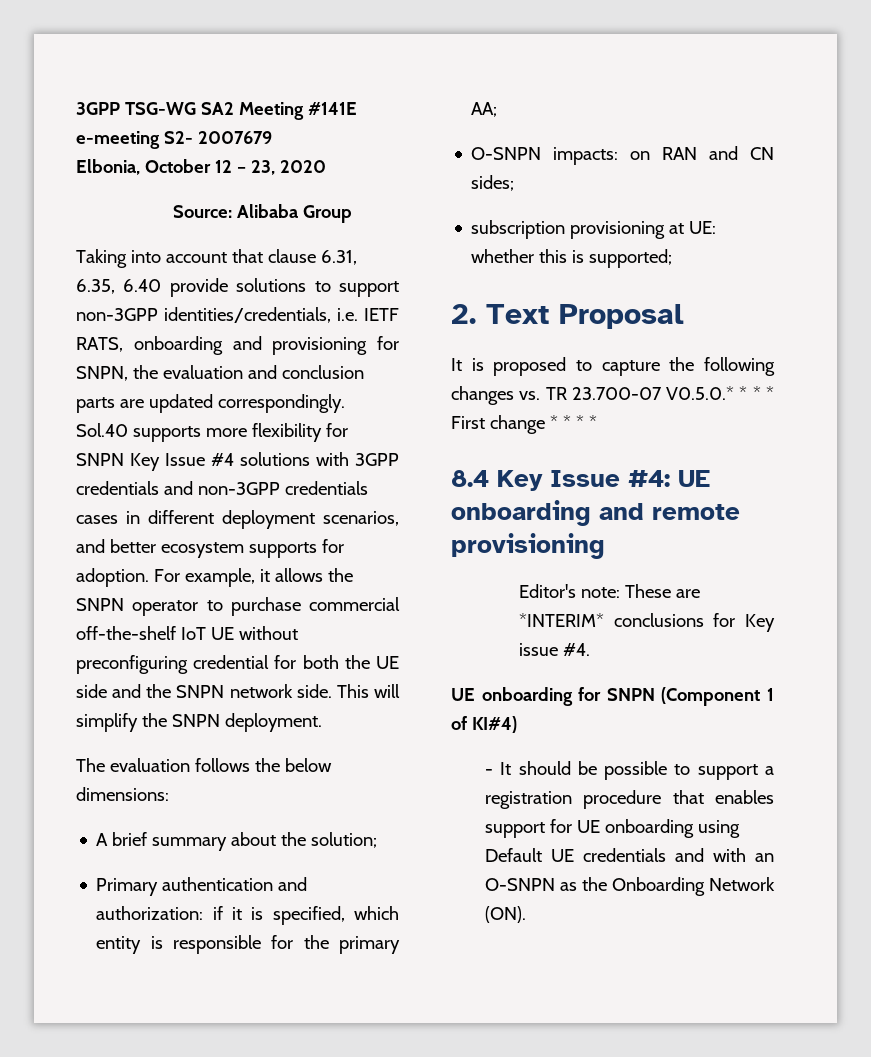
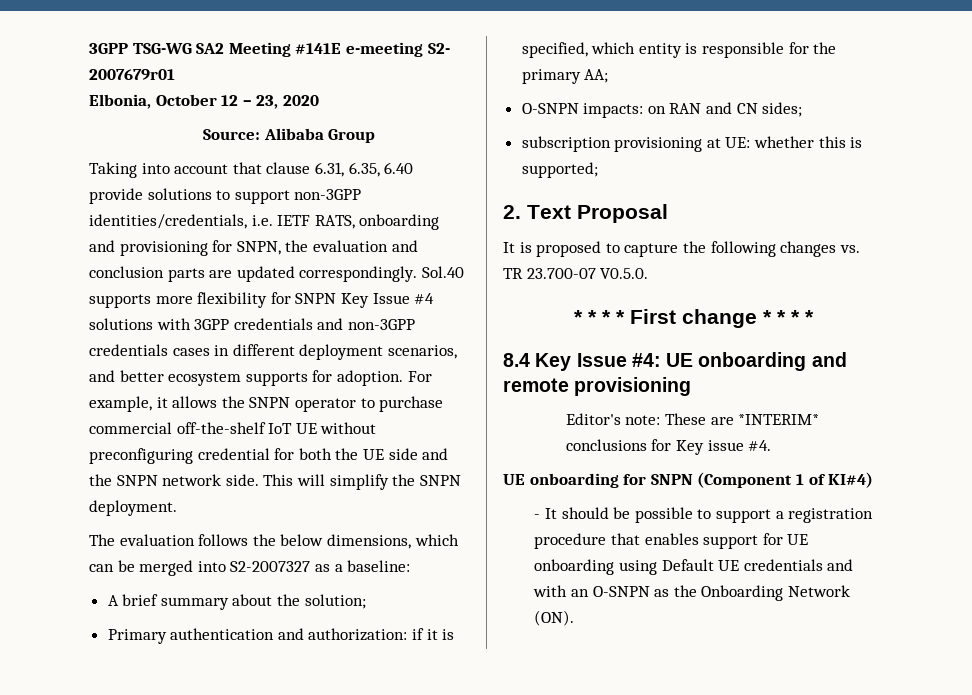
- 3GPP TSG-WG SA2 Meeting #141E e-meeting S2- 2007679
+ 3GPP TSG-WG SA2 Meeting #141E e-meeting S2- 2007679r01
- The evaluation follows the below dimensions:
+ The evaluation follows the below dimensions, which can be merged into S2-2007327 as a baseline:
- It is proposed to capture the following changes vs. TR 23.700-07 V0.5.0.* * * * First change * * * *
+ It is proposed to capture the following changes vs. TR 23.700-07 V0.5.0.
+ * * * * First change * * * *

